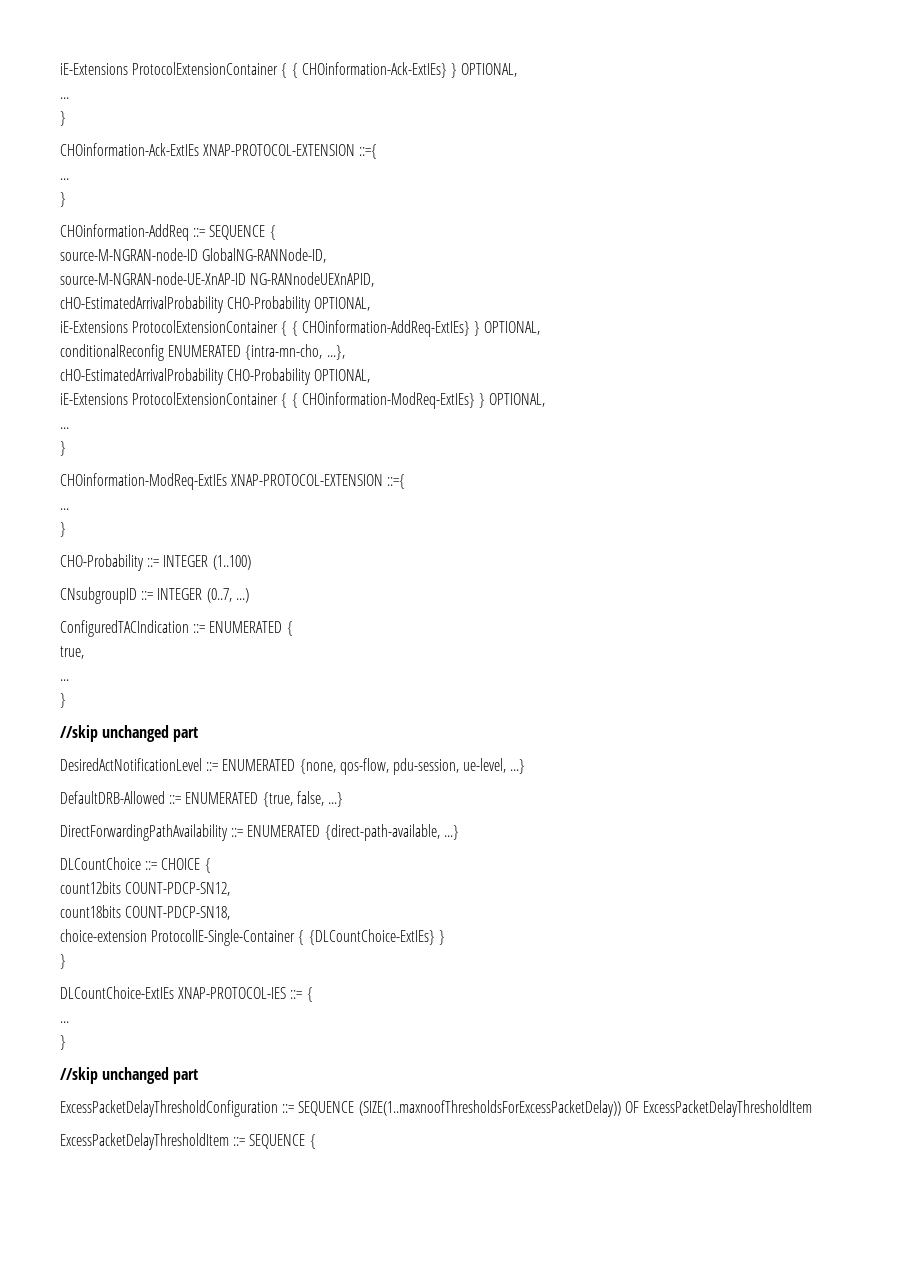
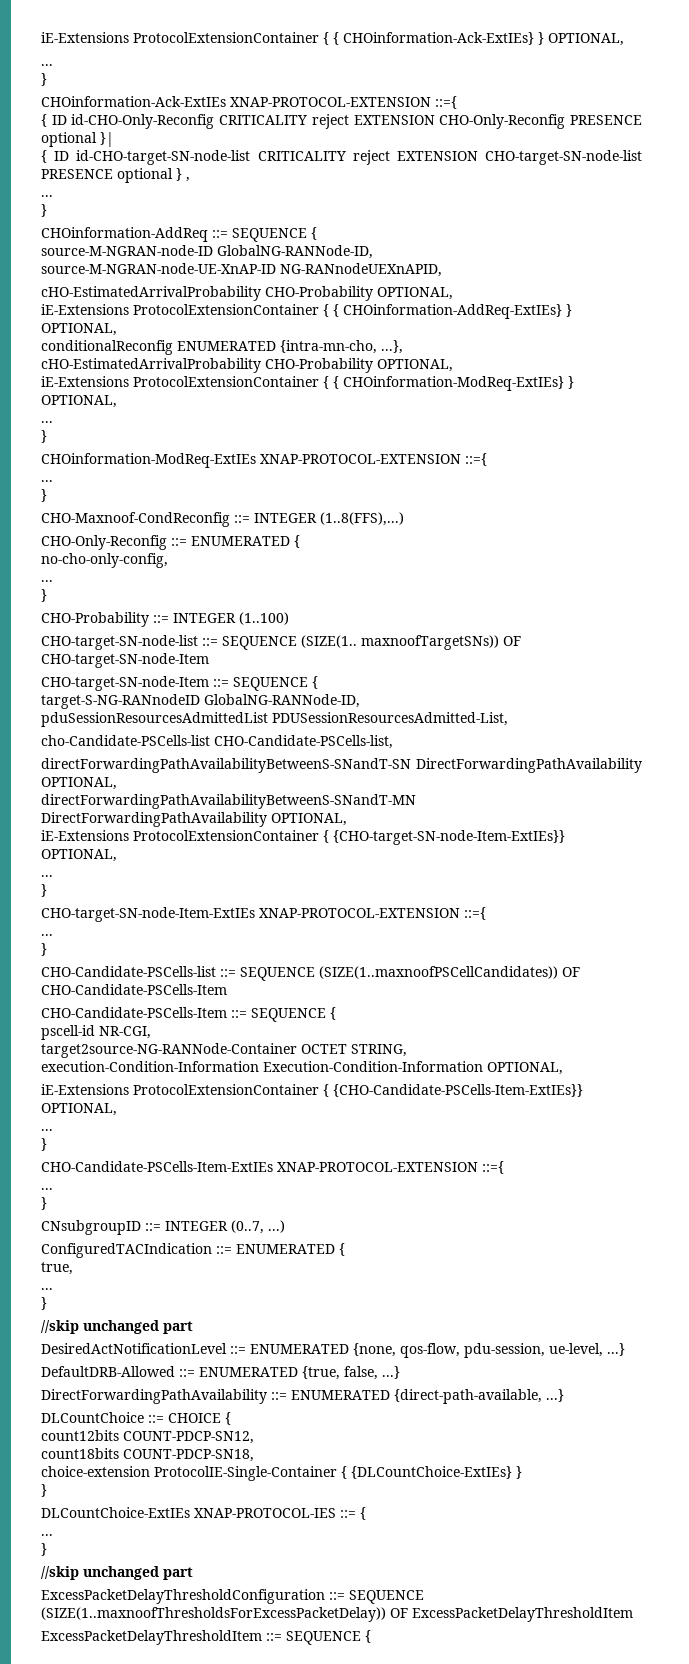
+ { ID id-CHO-Only-Reconfig CRITICALITY reject EXTENSION CHO-Only-Reconfig PRESENCE optional }|
+ { ID id-CHO-target-SN-node-list CRITICALITY reject EXTENSION CHO-target-SN-node-list PRESENCE optional } ,
+ CHO-Maxnoof-CondReconfig ::= INTEGER (1..8(FFS),...)
+ CHO-Only-Reconfig ::= ENUMERATED {
+ no-cho-only-config,
+ ...
+ }
  CHO-Probability ::= INTEGER (1..100)
+ CHO-target-SN-node-list ::= SEQUENCE (SIZE(1.. maxnoofTargetSNs)) OF CHO-target-SN-node-Item
+ CHO-target-SN-node-Item ::= SEQUENCE {
+ target-S-NG-RANnodeID GlobalNG-RANNode-ID,
+ pduSessionResourcesAdmittedList PDUSessionResourcesAdmitted-List,
+ cho-Candidate-PSCells-list CHO-Candidate-PSCells-list,
+ directForwardingPathAvailabilityBetweenS-SNandT-SN DirectForwardingPathAvailability OPTIONAL,
+ directForwardingPathAvailabilityBetweenS-SNandT-MN DirectForwardingPathAvailability OPTIONAL,
+ iE-Extensions ProtocolExtensionContainer { {CHO-target-SN-node-Item-ExtIEs}} OPTIONAL,
+ ...
+ }
+ CHO-target-SN-node-Item-ExtIEs XNAP-PROTOCOL-EXTENSION ::={
+ ...
+ }
+ CHO-Candidate-PSCells-list ::= SEQUENCE (SIZE(1..maxnoofPSCellCandidates)) OF CHO-Candidate-PSCells-Item
+ CHO-Candidate-PSCells-Item ::= SEQUENCE {
+ pscell-id NR-CGI,
+ target2source-NG-RANNode-Container OCTET STRING,
+ execution-Condition-Information Execution-Condition-Information OPTIONAL,
+ iE-Extensions ProtocolExtensionContainer { {CHO-Candidate-PSCells-Item-ExtIEs}} OPTIONAL,
+ ...
+ }
+ CHO-Candidate-PSCells-Item-ExtIEs XNAP-PROTOCOL-EXTENSION ::={
+ ...
+ }

